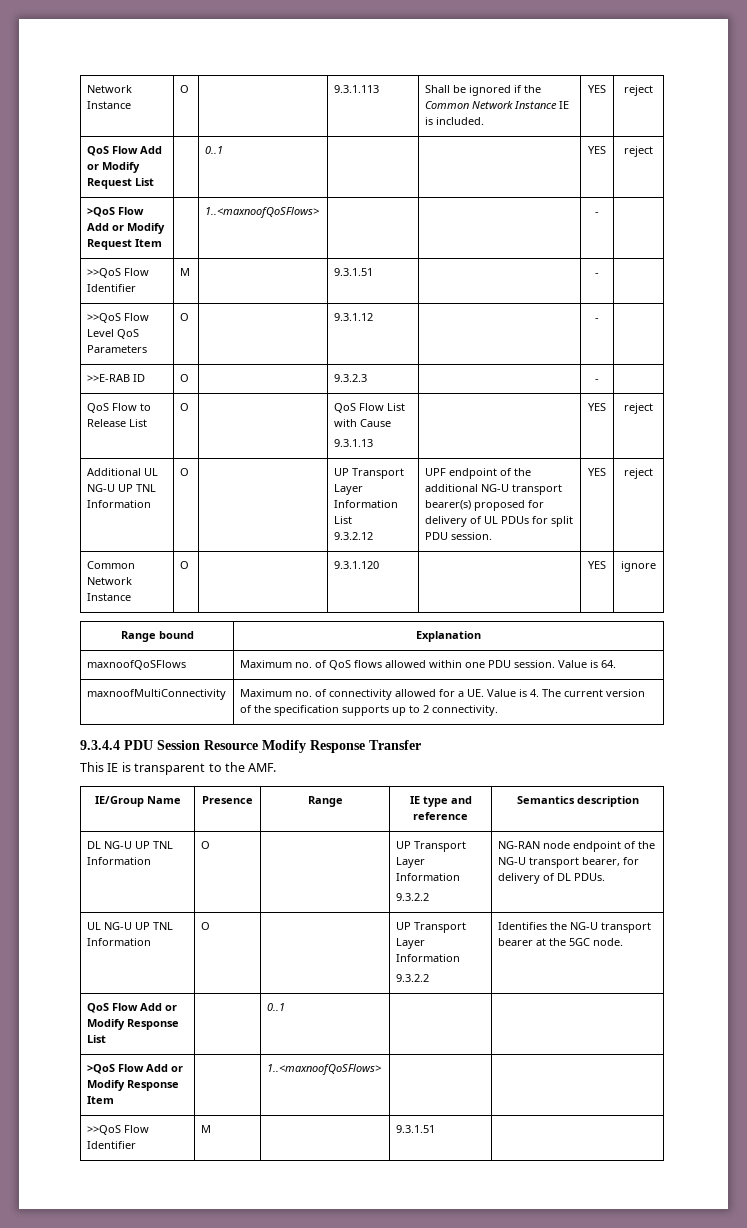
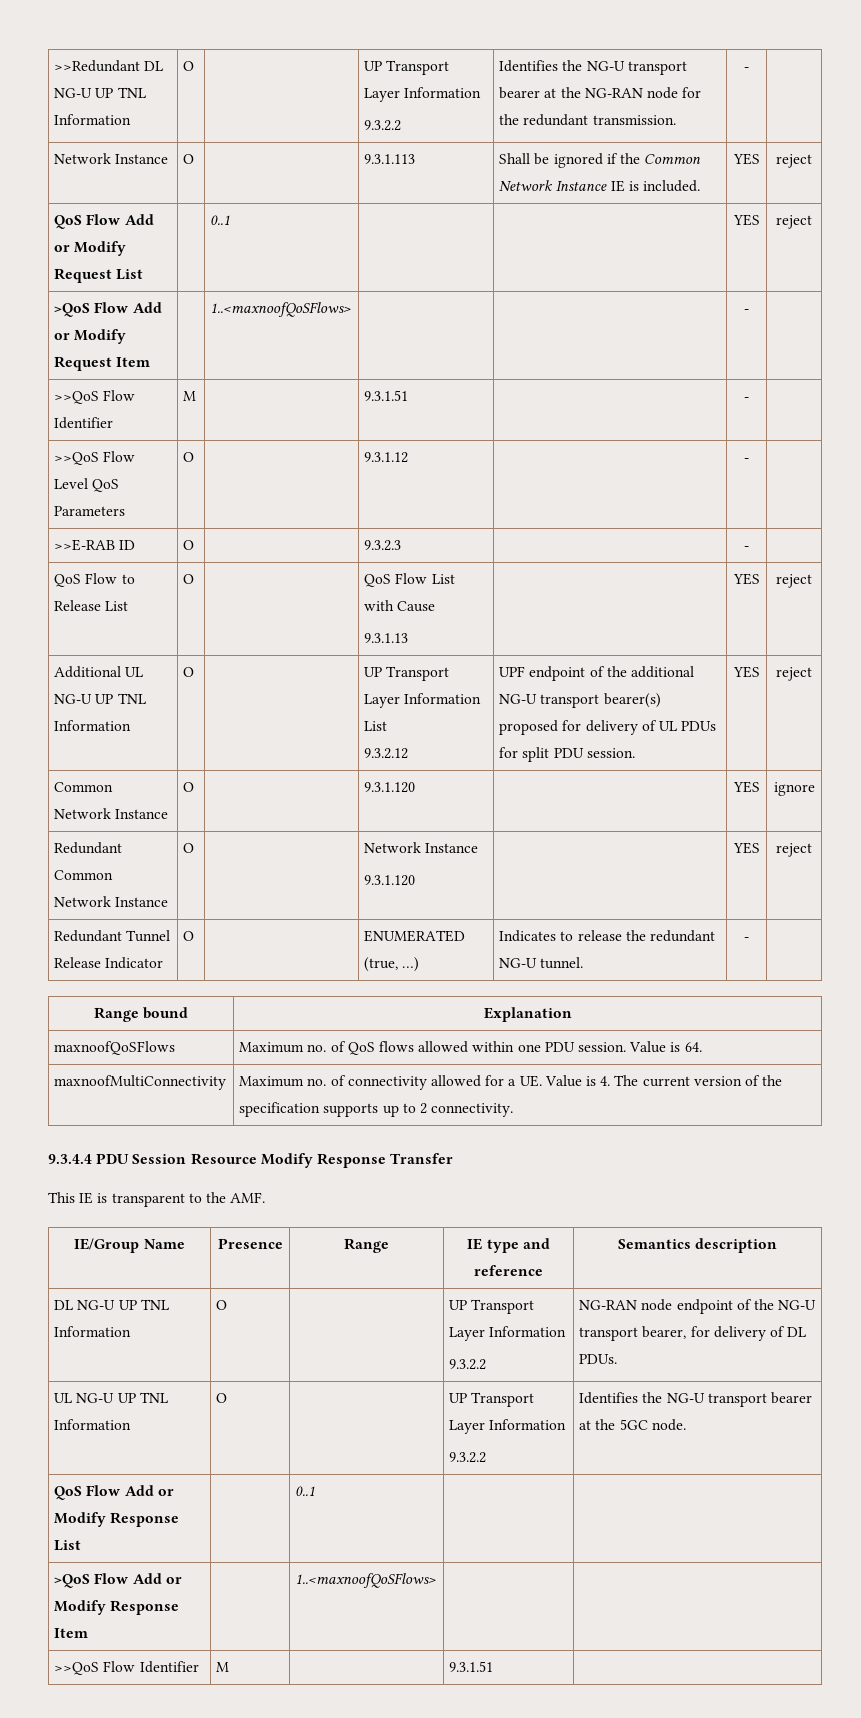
+ >>Redundant DL NG-U UP TNL Information | O | | UP Transport Layer Information
+ 9.3.2.2 | Identifies the NG-U transport bearer at the NG-RAN node for the redundant transmission. | - |
+ Redundant Common Network Instance | O | | Network Instance
+ 9.3.1.120 | | YES | reject
+ Redundant Tunnel Release Indicator | O | | ENUMERATED (true, …) | Indicates to release the redundant NG-U tunnel. | - |

